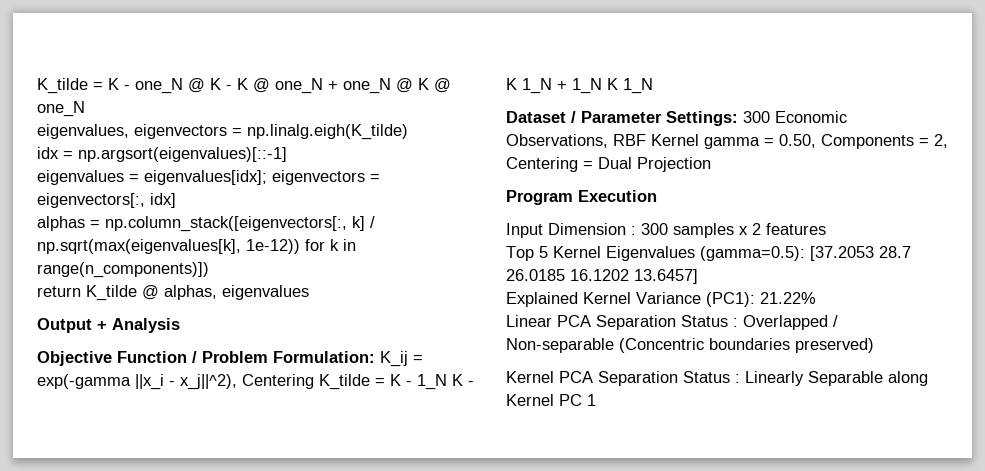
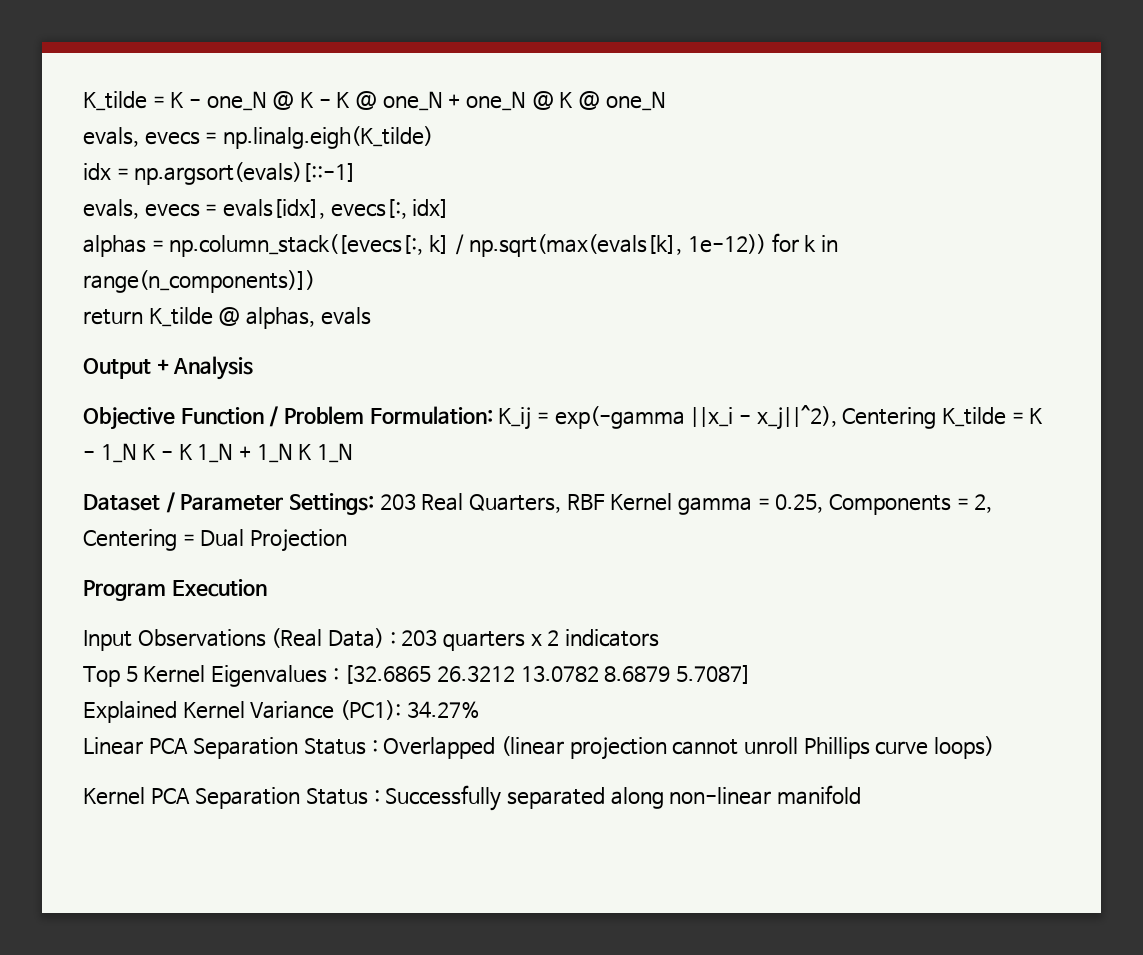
- eigenvalues, eigenvectors = np.linalg.eigh(K_tilde)
+ evals, evecs = np.linalg.eigh(K_tilde)
- idx = np.argsort(eigenvalues)[::-1]
- eigenvalues = eigenvalues[idx]; eigenvectors = eigenvectors[:, idx]
+ idx = np.argsort(evals)[::-1]
+ evals, evecs = evals[idx], evecs[:, idx]
- alphas = np.column_stack([eigenvectors[:, k] / np.sqrt(max(eigenvalues[k], 1e-12)) for k in range(n_components)])
+ alphas = np.column_stack([evecs[:, k] / np.sqrt(max(evals[k], 1e-12)) for k in range(n_components)])
- return K_tilde @ alphas, eigenvalues
+ return K_tilde @ alphas, evals
- Dataset / Parameter Settings: 300 Economic Observations, RBF Kernel gamma = 0.50, Components = 2, Centering = Dual Projection
+ Dataset / Parameter Settings: 203 Real Quarters, RBF Kernel gamma = 0.25, Components = 2, Centering = Dual Projection
- Input Dimension : 300 samples x 2 features
+ Input Observations (Real Data) : 203 quarters x 2 indicators
- Top 5 Kernel Eigenvalues (gamma=0.5): [37.2053 28.7 26.0185 16.1202 13.6457]
+ Top 5 Kernel Eigenvalues : [32.6865 26.3212 13.0782 8.6879 5.7087]
- Explained Kernel Variance (PC1): 21.22%
+ Explained Kernel Variance (PC1): 34.27%
- Linear PCA Separation Status : Overlapped / Non-separable (Concentric boundaries preserved)
+ Linear PCA Separation Status : Overlapped (linear projection cannot unroll Phillips curve loops)
- Kernel PCA Separation Status : Linearly Separable along Kernel PC 1
+ Kernel PCA Separation Status : Successfully separated along non-linear manifold

